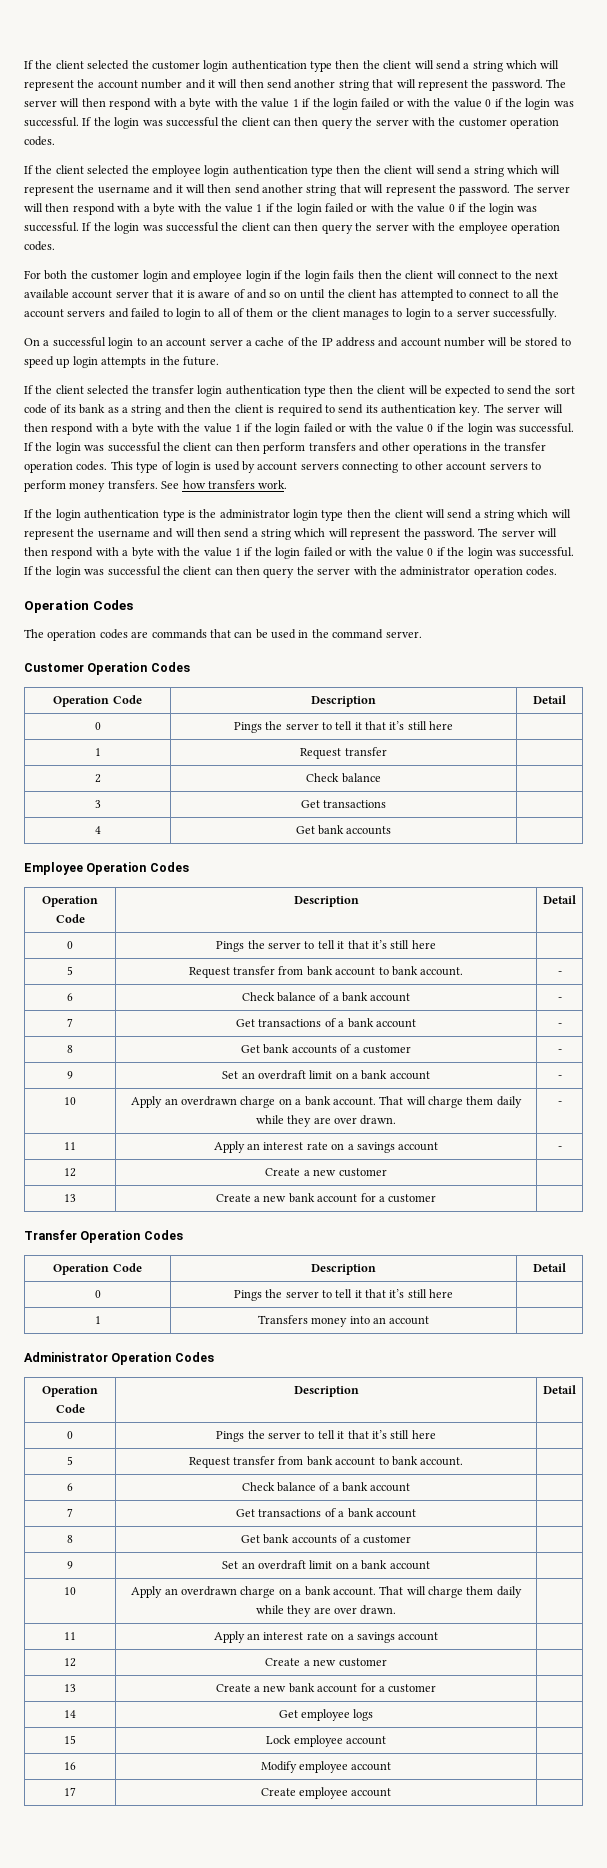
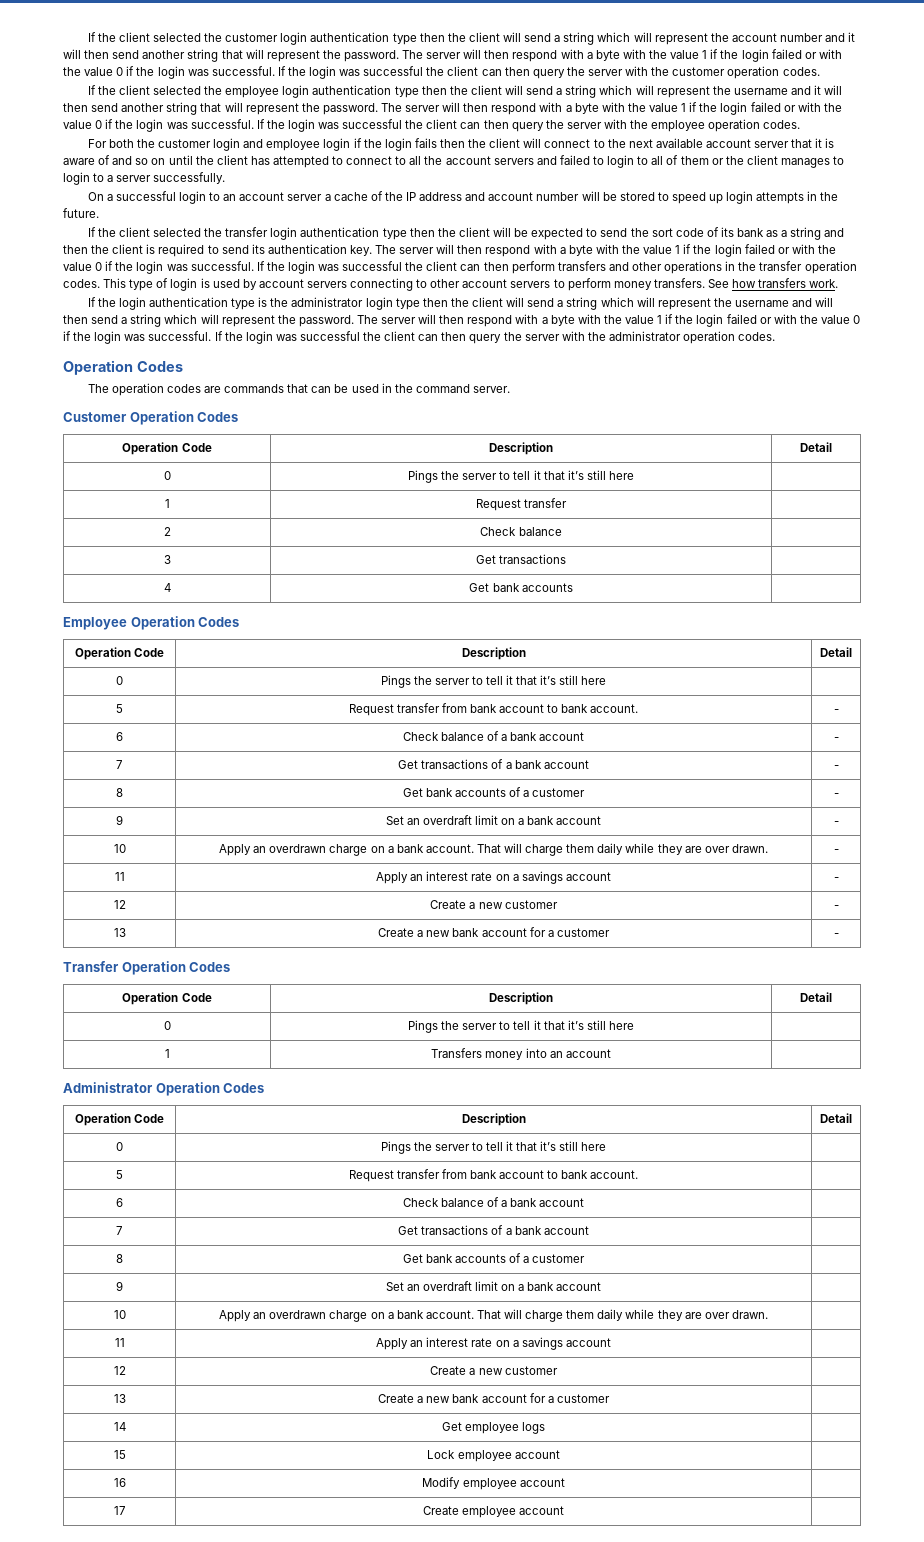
  11 | Apply an interest rate on a savings account | -
- 12 | Create a new customer |
- 13 | Create a new bank account for a customer |
+ 12 | Create a new customer | -
+ 13 | Create a new bank account for a customer | -

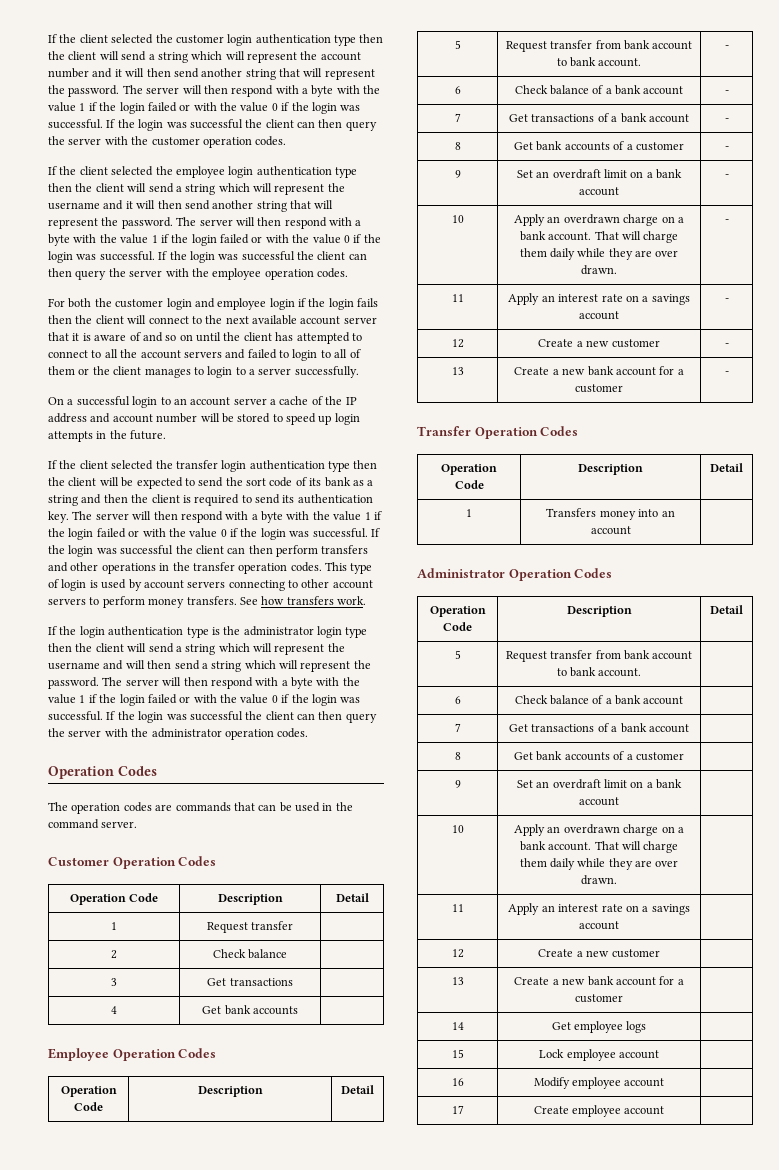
  Customer Operation Codes
  Operation Code | Description | Detail
- 0 | Pings the server to tell it that it’s still here |
  Employee Operation Codes
  Operation Code | Description | Detail
- 0 | Pings the server to tell it that it’s still here |
  Transfer Operation Codes
  Operation Code | Description | Detail
- 0 | Pings the server to tell it that it’s still here |
  Administrator Operation Codes
  Operation Code | Description | Detail
- 0 | Pings the server to tell it that it’s still here |

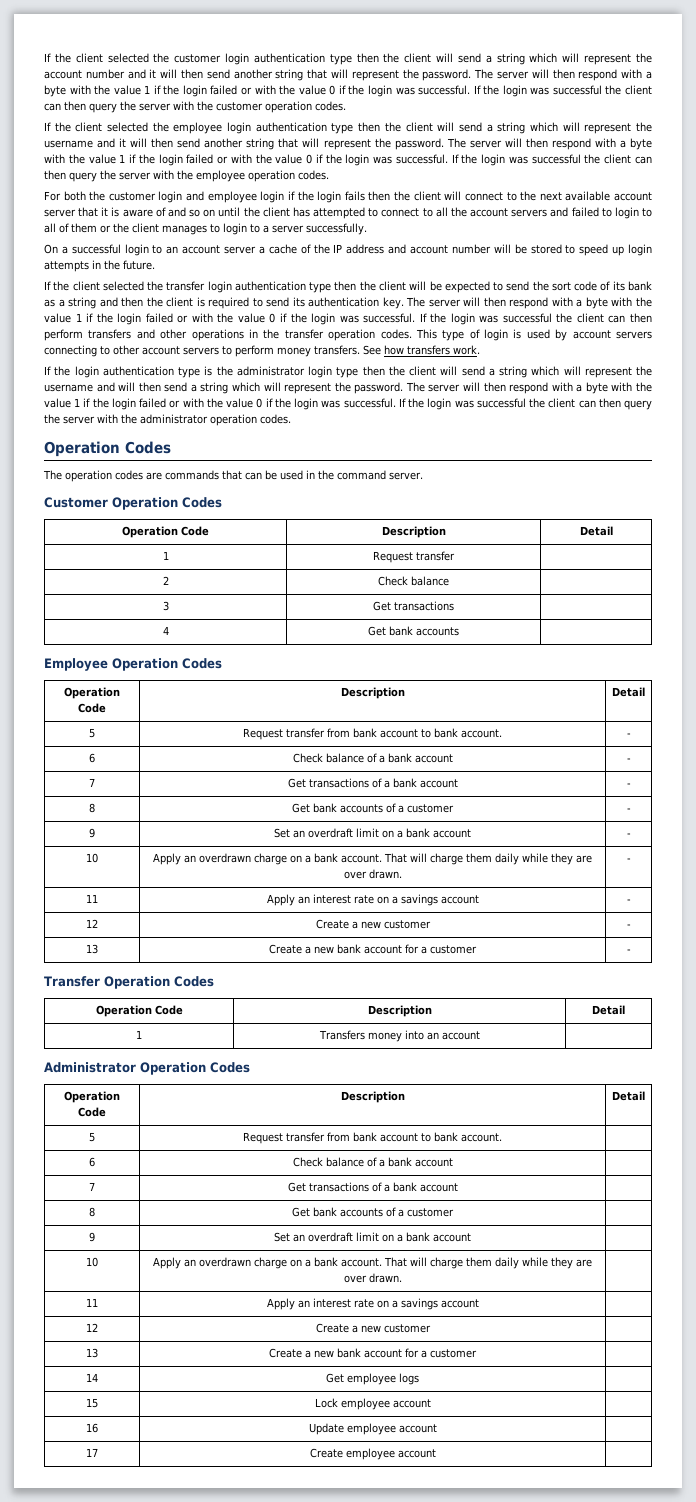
- 16 | Modify employee account |
+ 16 | Update employee account |

